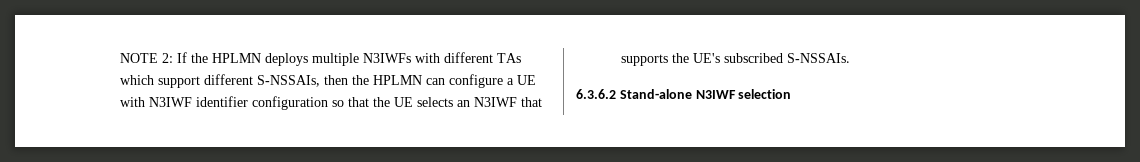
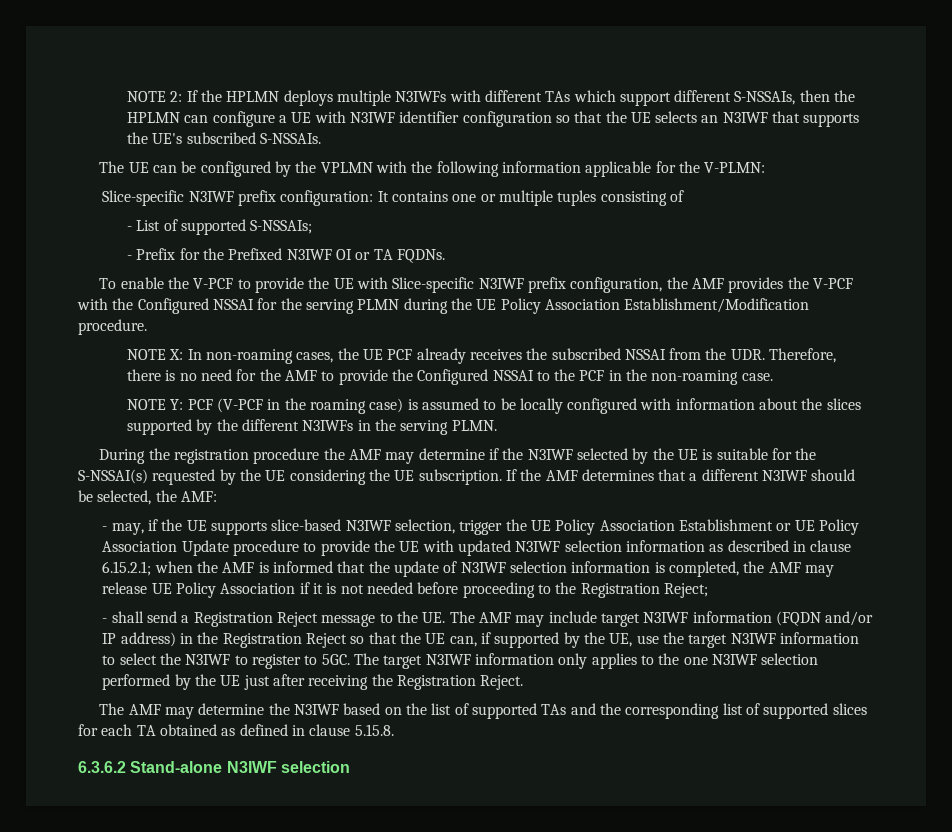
+ The UE can be configured by the VPLMN with the following information applicable for the V-PLMN:
+ Slice-specific N3IWF prefix configuration: It contains one or multiple tuples consisting of
+ - List of supported S-NSSAIs;
+ - Prefix for the Prefixed N3IWF OI or TA FQDNs.
+ To enable the V-PCF to provide the UE with Slice-specific N3IWF prefix configuration, the AMF provides the V-PCF with the Configured NSSAI for the serving PLMN during the UE Policy Association Establishment/Modification procedure.
+ NOTE X: In non-roaming cases, the UE PCF already receives the subscribed NSSAI from the UDR. Therefore, there is no need for the AMF to provide the Configured NSSAI to the PCF in the non-roaming case.
+ NOTE Y: PCF (V-PCF in the roaming case) is assumed to be locally configured with information about the slices supported by the different N3IWFs in the serving PLMN.
+ During the registration procedure the AMF may determine if the N3IWF selected by the UE is suitable for the S-NSSAI(s) requested by the UE considering the UE subscription. If the AMF determines that a different N3IWF should be selected, the AMF:
+ - may, if the UE supports slice-based N3IWF selection, trigger the UE Policy Association Establishment or UE Policy Association Update procedure to provide the UE with updated N3IWF selection information as described in clause 6.15.2.1; when the AMF is informed that the update of N3IWF selection information is completed, the AMF may release UE Policy Association if it is not needed before proceeding to the Registration Reject;
+ - shall send a Registration Reject message to the UE. The AMF may include target N3IWF information (FQDN and/or IP address) in the Registration Reject so that the UE can, if supported by the UE, use the target N3IWF information to select the N3IWF to register to 5GC. The target N3IWF information only applies to the one N3IWF selection performed by the UE just after receiving the Registration Reject.
+ The AMF may determine the N3IWF based on the list of supported TAs and the corresponding list of supported slices for each TA obtained as defined in clause 5.15.8.

